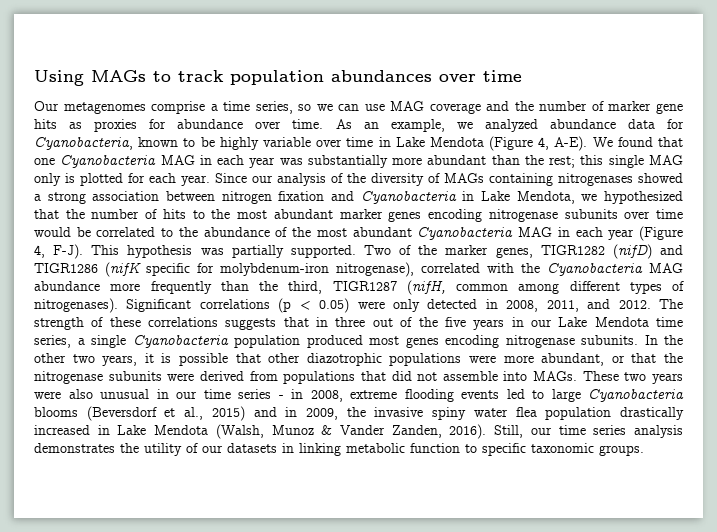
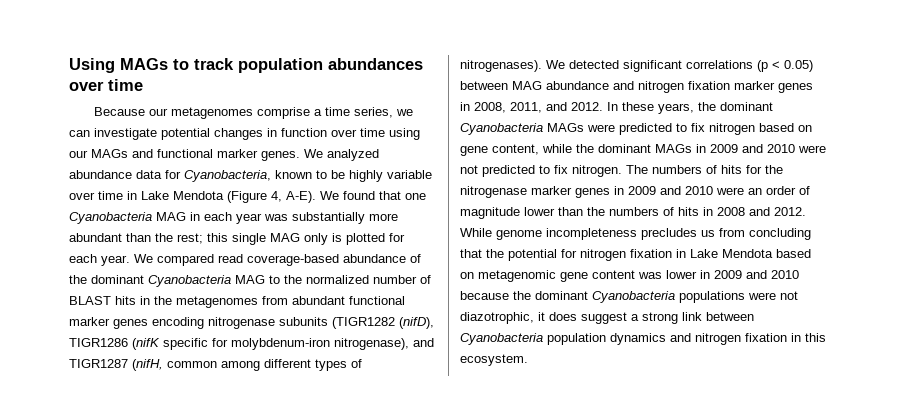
- Our metagenomes comprise a time series, so we can use MAG coverage and the number of marker gene hits as proxies for abundance over time. As an example, we analyzed abundance data for Cyanobacteria, known to be highly variable over time in Lake Mendota (Figure 4, A-E).
+ Because our metagenomes comprise a time series, we can investigate potential changes in function over time using our MAGs and functional marker genes. We analyzed abundance data for Cyanobacteria, known to be highly variable over time in Lake Mendota (Figure 4, A-E).
- Since our analysis of the diversity of MAGs containing nitrogenases showed a strong association between nitrogen fixation and Cyanobacteria in Lake Mendota, we hypothesized that the number of hits to the most abundant marker genes encoding nitrogenase subunits over time would be correlated to the abundance of the most abundant Cyanobacteria MAG in each year (Figure 4, F-J). This hypothesis was partially supported. Two of the marker genes, TIGR1282 (nifD) and TIGR1286 (nifK specific for molybdenum-iron nitrogenase), correlated with the Cyanobacteria MAG abundance more frequently than the third, TIGR1287 (nifH, common among different types of nitrogenases).
+ We compared read coverage-based abundance of the dominant Cyanobacteria MAG to the normalized number of BLAST hits in the metagenomes from abundant functional marker genes encoding nitrogenase subunits (TIGR1282 (nifD), TIGR1286 (nifK specific for molybdenum-iron nitrogenase), and TIGR1287 (nifH, common among different types of nitrogenases).
- Significant correlations (p < 0.05) were only detected in 2008, 2011, and 2012.
+ We detected significant correlations (p < 0.05) between MAG abundance and nitrogen fixation marker genes in 2008, 2011, and 2012.
- The strength of these correlations suggests that in three out of the five years in our Lake Mendota time series, a single Cyanobacteria population produced most genes encoding nitrogenase subunits. In the other two years, it is possible that other diazotrophic populations were more abundant, or that the nitrogenase subunits were derived from populations that did not assemble into MAGs. These two years were also unusual in our time series - in 2008, extreme flooding events led to large Cyanobacteria blooms (Beversdorf et al., 2015) and in 2009, the invasive spiny water flea population drastically increased in Lake Mendota (Walsh, Munoz & Vander Zanden, 2016). Still, our time series analysis demonstrates the utility of our datasets in linking metabolic function to specific taxonomic groups.
+ In these years, the dominant Cyanobacteria MAGs were predicted to fix nitrogen based on gene content, while the dominant MAGs in 2009 and 2010 were not predicted to fix nitrogen. The numbers of hits for the nitrogenase marker genes in 2009 and 2010 were an order of magnitude lower than the numbers of hits in 2008 and 2012. While genome incompleteness precludes us from concluding that the potential for nitrogen fixation in Lake Mendota based on metagenomic gene content was lower in 2009 and 2010 because the dominant Cyanobacteria populations were not diazotrophic, it does suggest a strong link between Cyanobacteria population dynamics and nitrogen fixation in this ecosystem.

